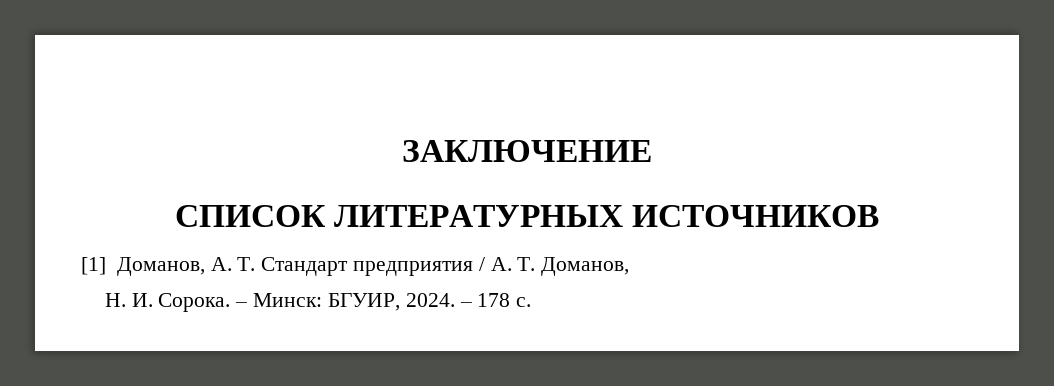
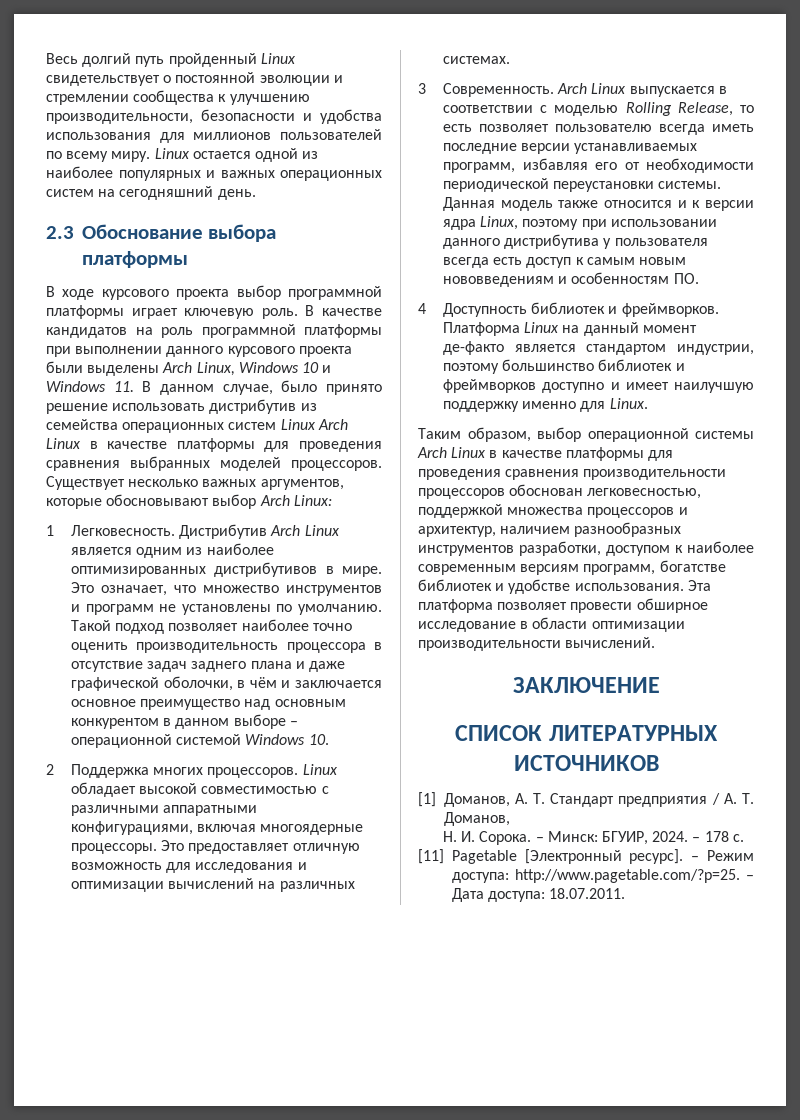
+ Весь долгий путь пройденный Linux свидетельствует о постоянной эволюции и стремлении сообщества к улучшению производительности, безопасности и удобства использования для миллионов пользователей по всему миру. Linux остается одной из наиболее популярных и важных операционных систем на сегодняшний день.
+ 2.3 Обоснование выбора платформы
+ В ходе курсового проекта выбор программной платформы играет ключевую роль. В качестве кандидатов на роль программной платформы при выполнении данного курсового проекта были выделены Arch Linux, Windows 10 и Windows 11. В данном случае, было принято решение использовать дистрибутив из семейства операционных систем Linux Arch Linux в качестве платформы для проведения сравнения выбранных моделей процессоров. Существует несколько важных аргументов, которые обосновывают выбор Arch Linux:
+ 1 Легковесность. Дистрибутив Arch Linux является одним из наиболее оптимизированных дистрибутивов в мире. Это означает, что множество инструментов и программ не установлены по умолчанию. Такой подход позволяет наиболее точно оценить производительность процессора в отсутствие задач заднего плана и даже графической оболочки, в чём и заключается основное преимущество над основным конкурентом в данном выборе – операционной системой Windows 10.
+ 2 Поддержка многих процессоров. Linux обладает высокой совместимостью с различными аппаратными конфигурациями, включая многоядерные процессоры. Это предоставляет отличную возможность для исследования и оптимизации вычислений на различных системах.
+ 3 Современность. Arch Linux выпускается в соответствии с моделью Rolling Release, то есть позволяет пользователю всегда иметь последние версии устанавливаемых программ, избавляя его от необходимости периодической переустановки системы. Данная модель также относится и к версии ядра Linux, поэтому при использовании данного дистрибутива у пользователя всегда есть доступ к самым новым нововведениям и особенностям ПО.
+ 4 Доступность библиотек и фреймворков. Платформа Linux на данный момент де-факто является стандартом индустрии, поэтому большинство библиотек и фреймворков доступно и имеет наилучшую поддержку именно для Linux.
+ Таким образом, выбор операционной системы Arch Linux в качестве платформы для проведения сравнения производительности процессоров обоснован легковесностью, поддержкой множества процессоров и архитектур, наличием разнообразных инструментов разработки, доступом к наиболее современным версиям программ, богатстве библиотек и удобстве использования. Эта платформа позволяет провести обширное исследование в области оптимизации производительности вычислений.
+ [11] Pagetable [Электронный ресурс]. – Режим доступа: http://www.pagetable.com/?p=25. – Дата доступа: 18.07.2011.

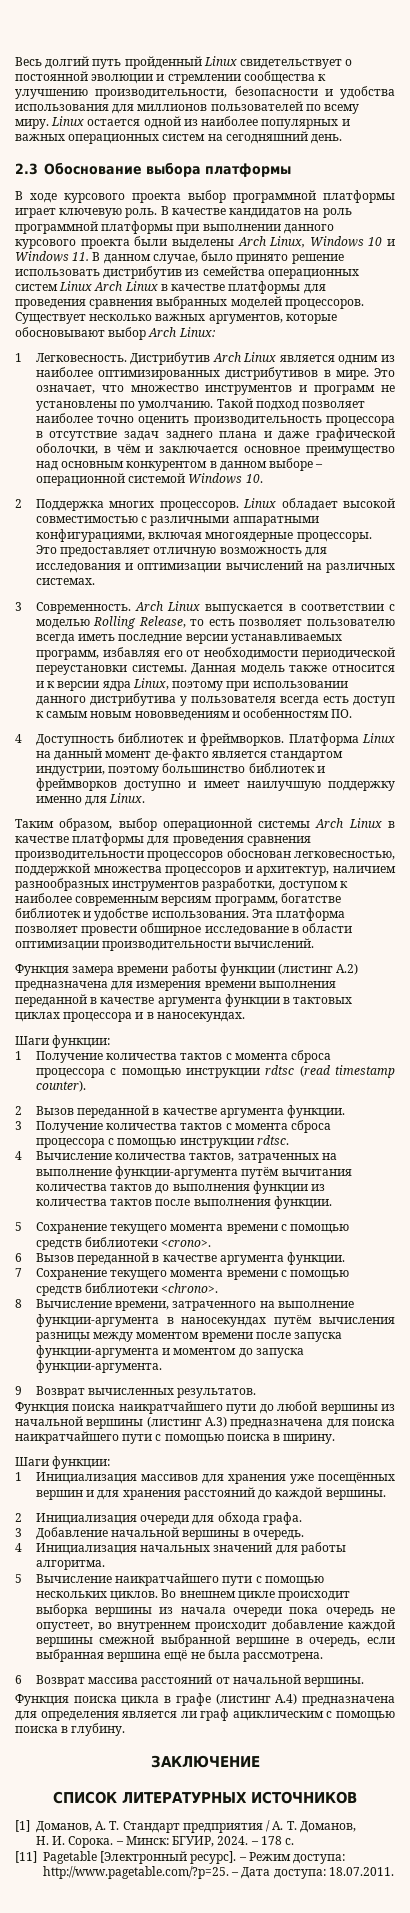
+ Функция замера времени работы функции (листинг А.2) предназначена для измерения времени выполнения переданной в качестве аргумента функции в тактовых циклах процессора и в наносекундах.
+ Шаги функции:
+ 1 Получение количества тактов с момента сброса процессора с помощью инструкции rdtsc (read timestamp counter).
+ 2 Вызов переданной в качестве аргумента функции.
+ 3 Получение количества тактов с момента сброса процессора с помощью инструкции rdtsc.
+ 4 Вычисление количества тактов, затраченных на выполнение функции-аргумента путём вычитания количества тактов до выполнения функции из количества тактов после выполнения функции.
+ 5 Сохранение текущего момента времени с помощью средств библиотеки <crono>.
+ 6 Вызов переданной в качестве аргумента функции.
+ 7 Сохранение текущего момента времени с помощью средств библиотеки <chrono>.
+ 8 Вычисление времени, затраченного на выполнение функции-аргумента в наносекундах путём вычисления разницы между моментом времени после запуска функции-аргумента и моментом до запуска функции-аргумента.
+ 9 Возврат вычисленных результатов.
+ Функция поиска наикратчайшего пути до любой вершины из начальной вершины (листинг А.3) предназначена для поиска наикратчайшего пути с помощью поиска в ширину.
+ Шаги функции:
+ 1 Инициализация массивов для хранения уже посещённых вершин и для хранения расстояний до каждой вершины.
+ 2 Инициализация очереди для обхода графа.
+ 3 Добавление начальной вершины в очередь.
+ 4 Инициализация начальных значений для работы алгоритма.
+ 5 Вычисление наикратчайшего пути с помощью нескольких циклов. Во внешнем цикле происходит выборка вершины из начала очереди пока очередь не опустеет, во внутреннем происходит добавление каждой вершины смежной выбранной вершине в очередь, если выбранная вершина ещё не была рассмотрена.
+ 6 Возврат массива расстояний от начальной вершины.
+ Функция поиска цикла в графе (листинг А.4) предназначена для определения является ли граф ациклическим с помощью поиска в глубину.

